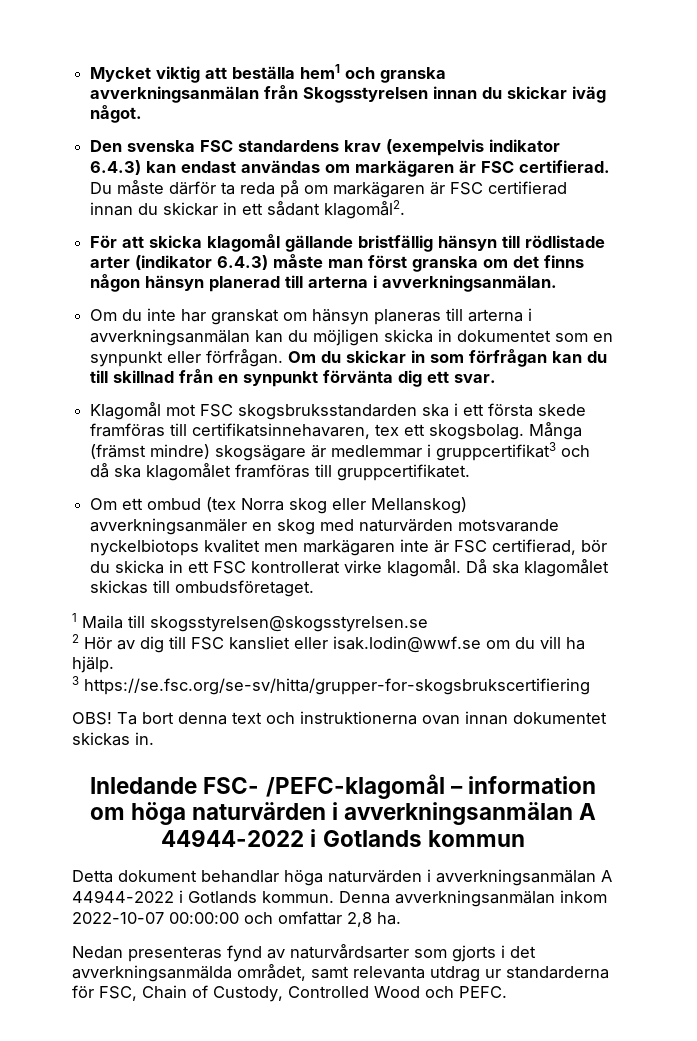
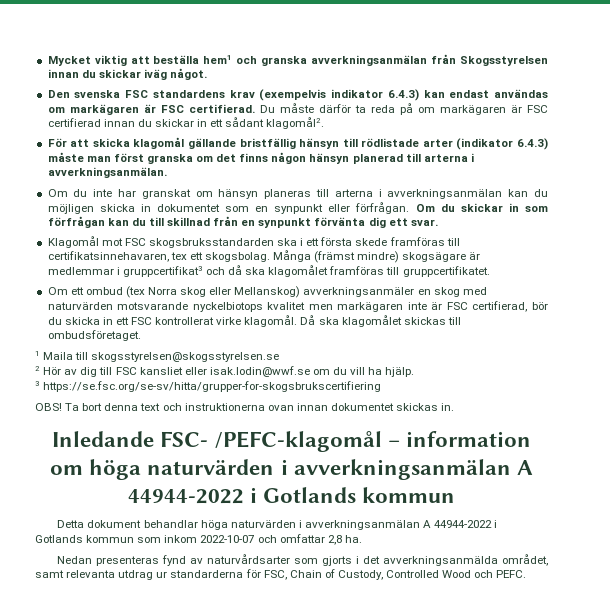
- Detta dokument behandlar höga naturvärden i avverkningsanmälan A 44944-2022 i Gotlands kommun. Denna avverkningsanmälan inkom 2022-10-07 00:00:00 och omfattar 2,8 ha.
+ Detta dokument behandlar höga naturvärden i avverkningsanmälan A 44944-2022 i Gotlands kommun som inkom 2022-10-07 och omfattar 2,8 ha.

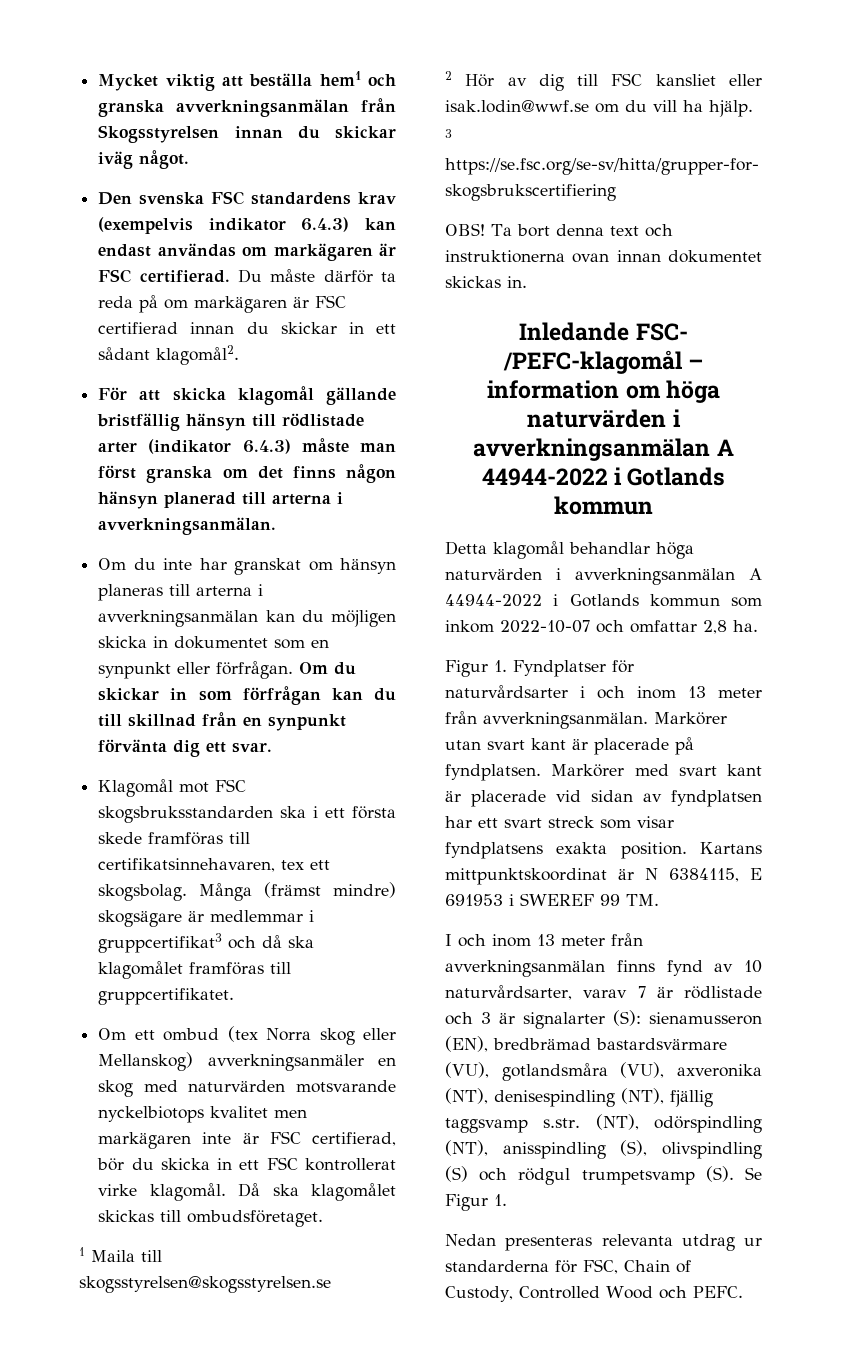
- Detta dokument behandlar höga naturvärden i avverkningsanmälan A 44944-2022 i Gotlands kommun som inkom 2022-10-07 och omfattar 2,8 ha.
+ Detta klagomål behandlar höga naturvärden i avverkningsanmälan A 44944-2022 i Gotlands kommun som inkom 2022-10-07 och omfattar 2,8 ha.
- Nedan presenteras fynd av naturvårdsarter som gjorts i det avverkningsanmälda området, samt relevanta utdrag ur standarderna för FSC, Chain of Custody, Controlled Wood och PEFC.
+ Figur 1. Fyndplatser för naturvårdsarter i och inom 13 meter från avverkningsanmälan. Markörer utan svart kant är placerade på fyndplatsen. Markörer med svart kant är placerade vid sidan av fyndplatsen har ett svart streck som visar fyndplatsens exakta position. Kartans mittpunktskoordinat är N 6384115, E 691953 i SWEREF 99 TM.
+ I och inom 13 meter från avverkningsanmälan finns fynd av 10 naturvårdsarter, varav 7 är rödlistade och 3 är signalarter (S): sienamusseron (EN), bredbrämad bastardsvärmare (VU), gotlandsmåra (VU), axveronika (NT), denisespindling (NT), fjällig taggsvamp s.str. (NT), odörspindling (NT), anisspindling (S), olivspindling (S) och rödgul trumpetsvamp (S). Se Figur 1.
+ Nedan presenteras relevanta utdrag ur standarderna för FSC, Chain of Custody, Controlled Wood och PEFC.

